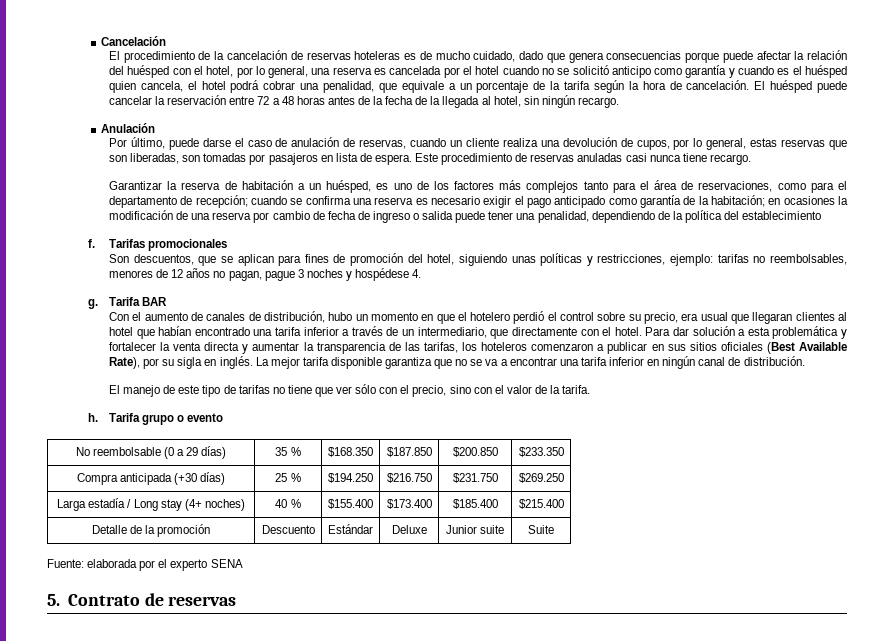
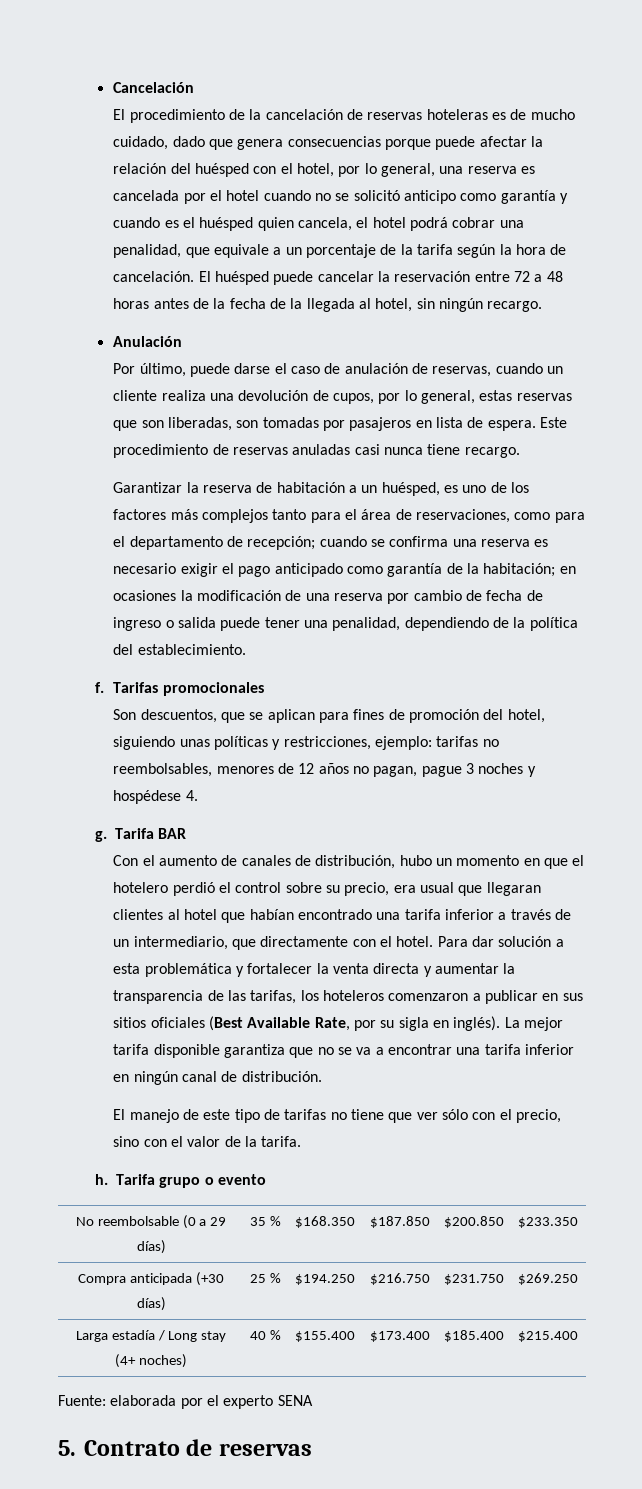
- en ocasiones la modificación de una reserva por cambio de fecha de ingreso o salida puede tener una penalidad, dependiendo de la política del establecimiento
+ en ocasiones la modificación de una reserva por cambio de fecha de ingreso o salida puede tener una penalidad, dependiendo de la política del establecimiento.
- Para dar solución a esta problemática y fortalecer la venta directa y aumentar la transparencia de las tarifas, los hoteleros comenzaron a publicar en sus sitios oficiales (Best Available Rate), por su sigla en inglés.
+ Para dar solución a esta problemática y fortalecer la venta directa y aumentar la transparencia de las tarifas, los hoteleros comenzaron a publicar en sus sitios oficiales (Best Available Rate, por su sigla en inglés).
- Detalle de la promoción | Descuento | Estándar | Deluxe | Junior suite | Suite

